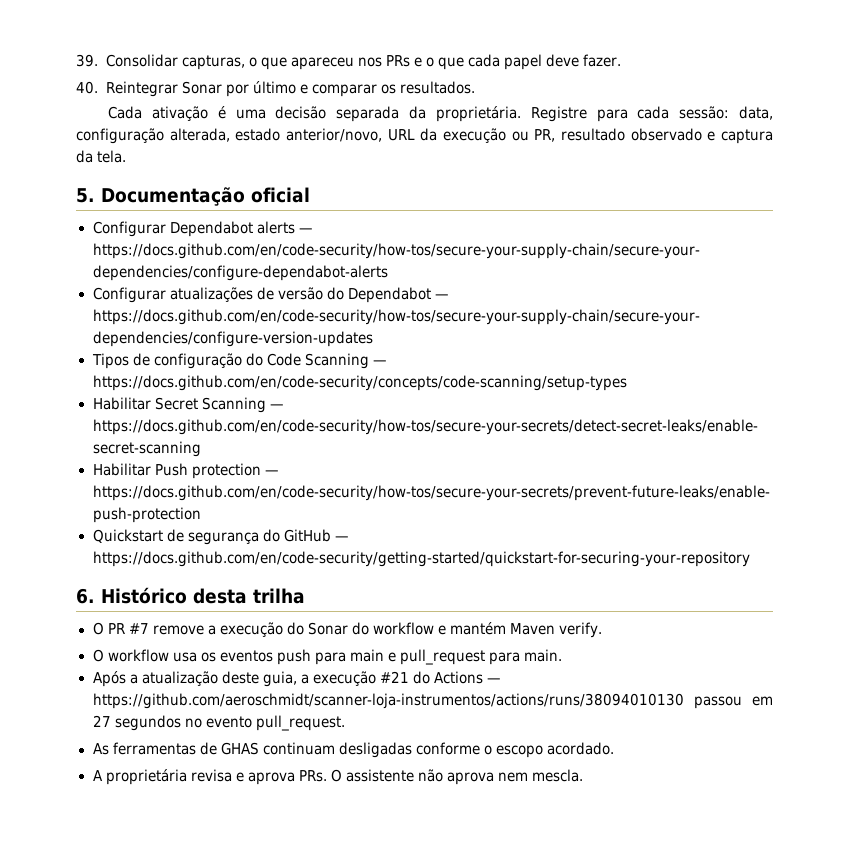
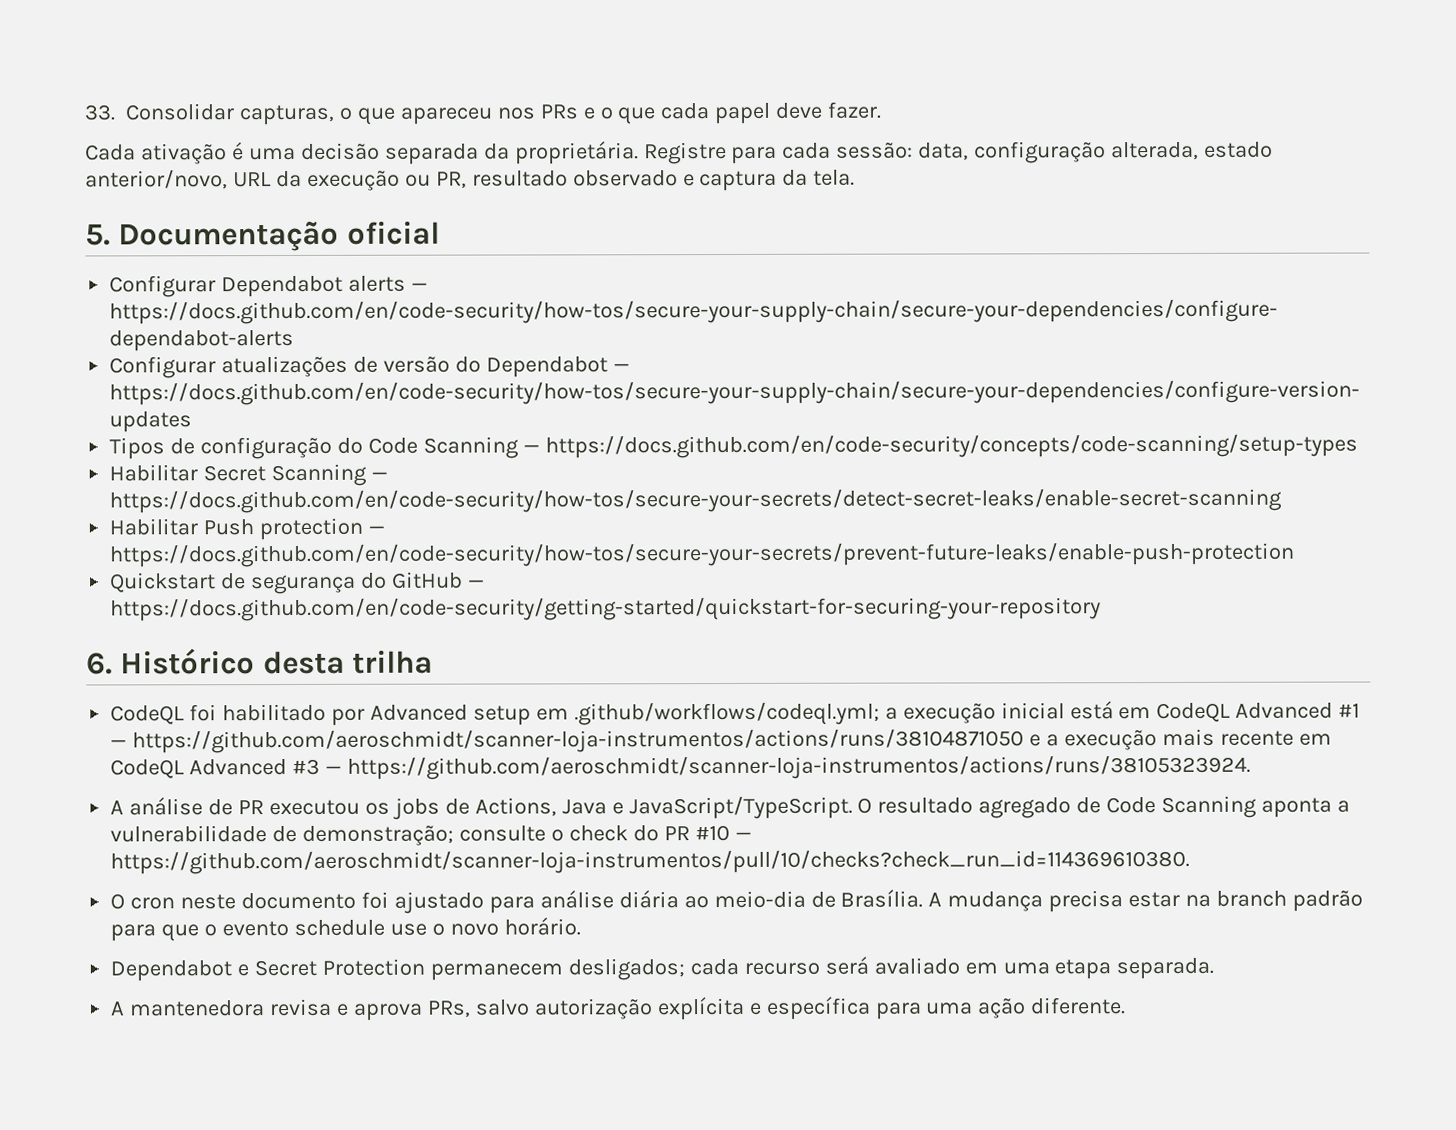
- 39. Consolidar capturas, o que apareceu nos PRs e o que cada papel deve fazer.
+ 33. Consolidar capturas, o que apareceu nos PRs e o que cada papel deve fazer.
- 40. Reintegrar Sonar por último e comparar os resultados.
- O PR #7 remove a execução do Sonar do workflow e mantém Maven verify.
- O workflow usa os eventos push para main e pull_request para main.
- Após a atualização deste guia, a execução #21 do Actions — https://github.com/aeroschmidt/scanner-loja-instrumentos/actions/runs/38094010130 passou em 27 segundos no evento pull_request.
- As ferramentas de GHAS continuam desligadas conforme o escopo acordado.
- A proprietária revisa e aprova PRs. O assistente não aprova nem mescla.
+ CodeQL foi habilitado por Advanced setup em .github/workflows/codeql.yml; a execução inicial está em CodeQL Advanced #1 — https://github.com/aeroschmidt/scanner-loja-instrumentos/actions/runs/38104871050 e a execução mais recente em CodeQL Advanced #3 — https://github.com/aeroschmidt/scanner-loja-instrumentos/actions/runs/38105323924.
+ A análise de PR executou os jobs de Actions, Java e JavaScript/TypeScript. O resultado agregado de Code Scanning aponta a vulnerabilidade de demonstração; consulte o check do PR #10 — https://github.com/aeroschmidt/scanner-loja-instrumentos/pull/10/checks?check_run_id=114369610380.
+ O cron neste documento foi ajustado para análise diária ao meio-dia de Brasília. A mudança precisa estar na branch padrão para que o evento schedule use o novo horário.
+ Dependabot e Secret Protection permanecem desligados; cada recurso será avaliado em uma etapa separada.
+ A mantenedora revisa e aprova PRs, salvo autorização explícita e específica para uma ação diferente.

